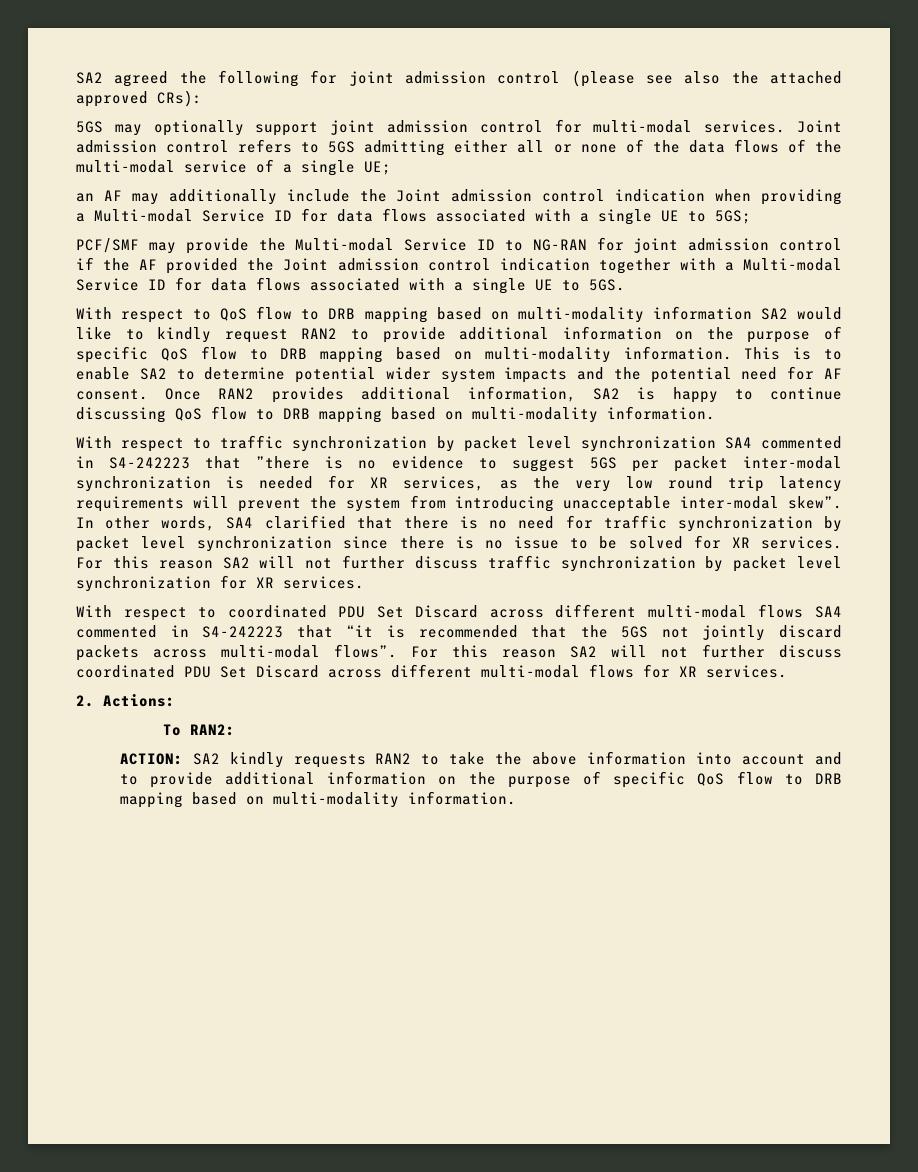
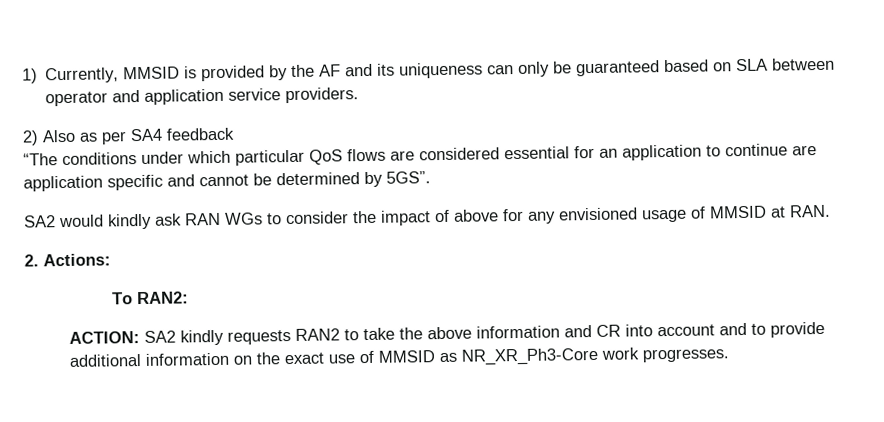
- SA2 agreed the following for joint admission control (please see also the attached approved CRs):
- 5GS may optionally support joint admission control for multi-modal services. Joint admission control refers to 5GS admitting either all or none of the data flows of the multi-modal service of a single UE;
- an AF may additionally include the Joint admission control indication when providing a Multi-modal Service ID for data flows associated with a single UE to 5GS;
- PCF/SMF may provide the Multi-modal Service ID to NG-RAN for joint admission control if the AF provided the Joint admission control indication together with a Multi-modal Service ID for data flows associated with a single UE to 5GS.
- With respect to QoS flow to DRB mapping based on multi-modality information SA2 would like to kindly request RAN2 to provide additional information on the purpose of specific QoS flow to DRB mapping based on multi-modality information. This is to enable SA2 to determine potential wider system impacts and the potential need for AF consent. Once RAN2 provides additional information, SA2 is happy to continue discussing QoS flow to DRB mapping based on multi-modality information.
- With respect to traffic synchronization by packet level synchronization SA4 commented in S4-242223 that ”there is no evidence to suggest 5GS per packet inter-modal synchronization is needed for XR services, as the very low round trip latency requirements will prevent the system from introducing unacceptable inter-modal skew”. In other words, SA4 clarified that there is no need for traffic synchronization by packet level synchronization since there is no issue to be solved for XR services. For this reason SA2 will not further discuss traffic synchronization by packet level synchronization for XR services.
- With respect to coordinated PDU Set Discard across different multi-modal flows SA4 commented in S4-242223 that “it is recommended that the 5GS not jointly discard packets across multi-modal flows”. For this reason SA2 will not further discuss coordinated PDU Set Discard across different multi-modal flows for XR services.
+ 1) Currently, MMSID is provided by the AF and its uniqueness can only be guaranteed based on SLA between operator and application service providers.
+ 2) Also as per SA4 feedback
+ “The conditions under which particular QoS flows are considered essential for an application to continue are application specific and cannot be determined by 5GS”.
+ SA2 would kindly ask RAN WGs to consider the impact of above for any envisioned usage of MMSID at RAN.
- ACTION: SA2 kindly requests RAN2 to take the above information into account and to provide additional information on the purpose of specific QoS flow to DRB mapping based on multi-modality information.
+ ACTION: SA2 kindly requests RAN2 to take the above information and CR into account and to provide additional information on the exact use of MMSID as NR_XR_Ph3-Core work progresses.

